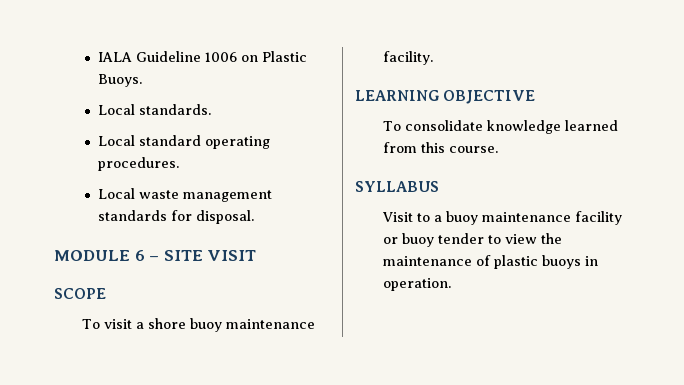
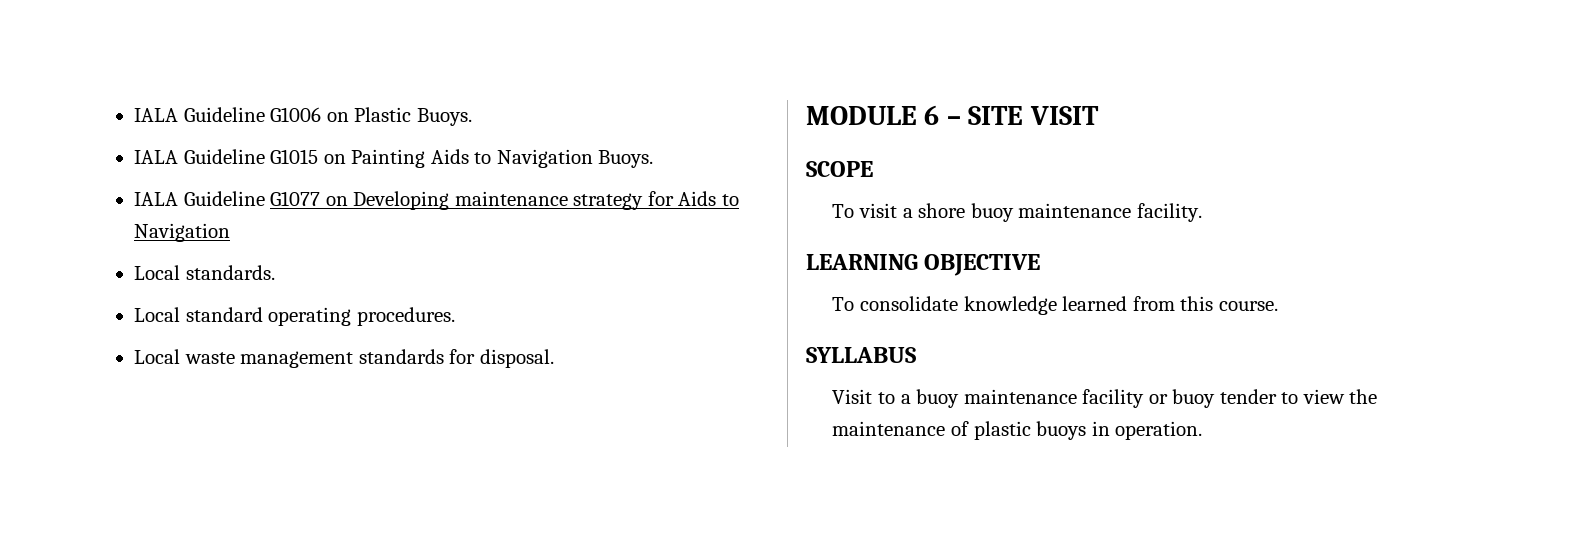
- IALA Guideline 1006 on Plastic Buoys.
+ IALA Guideline G1006 on Plastic Buoys.
+ IALA Guideline G1015 on Painting Aids to Navigation Buoys.
+ IALA Guideline G1077 on Developing maintenance strategy for Aids to Navigation

